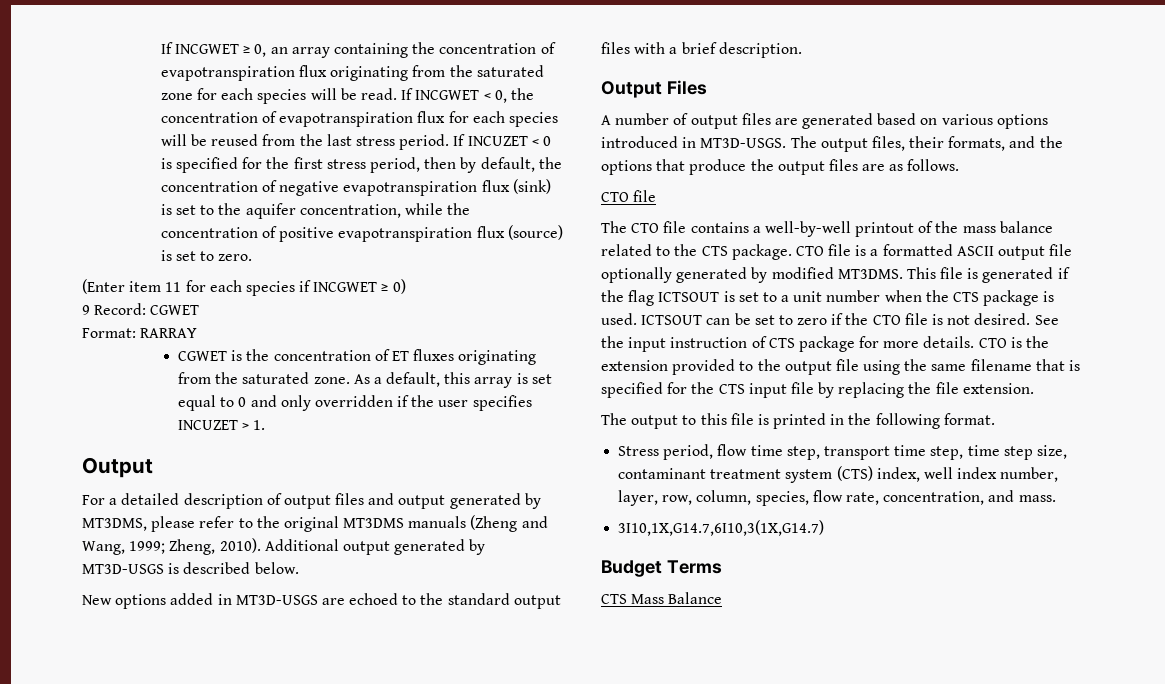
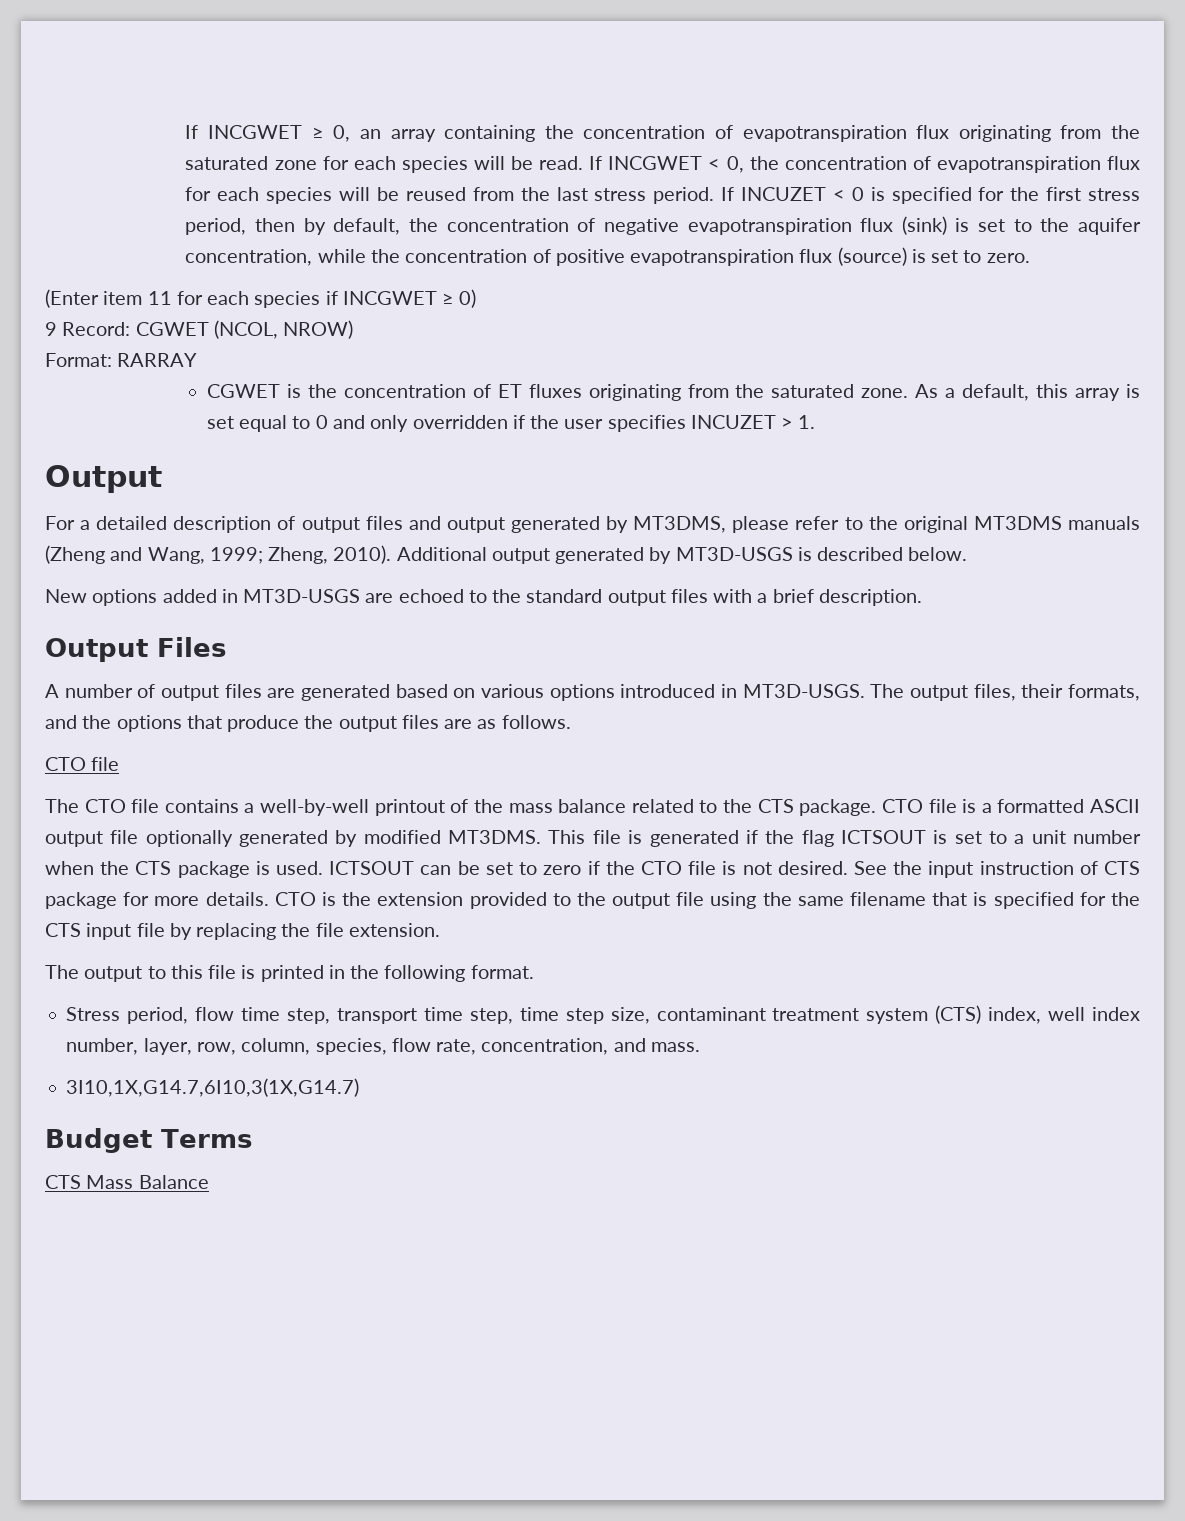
- 9 Record: CGWET
+ 9 Record: CGWET (NCOL, NROW)

